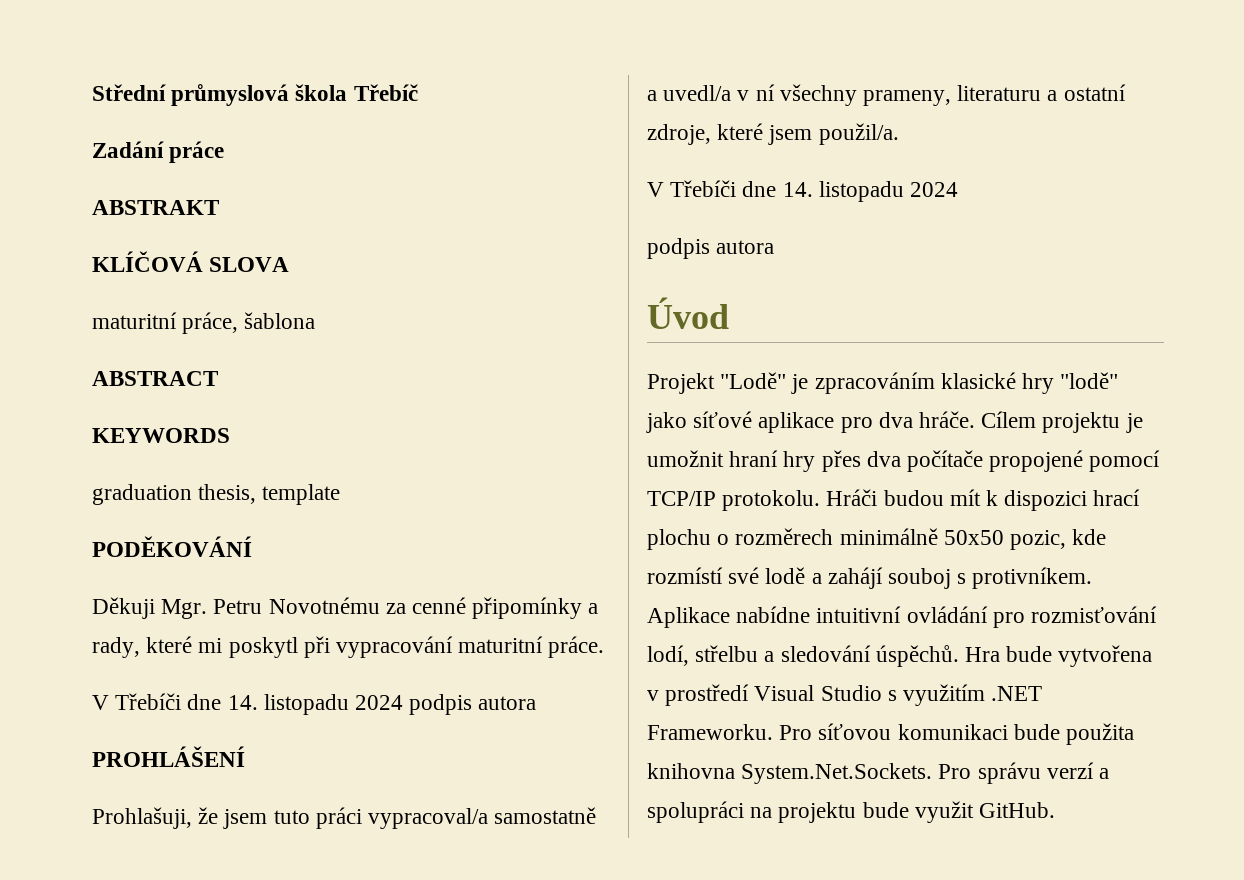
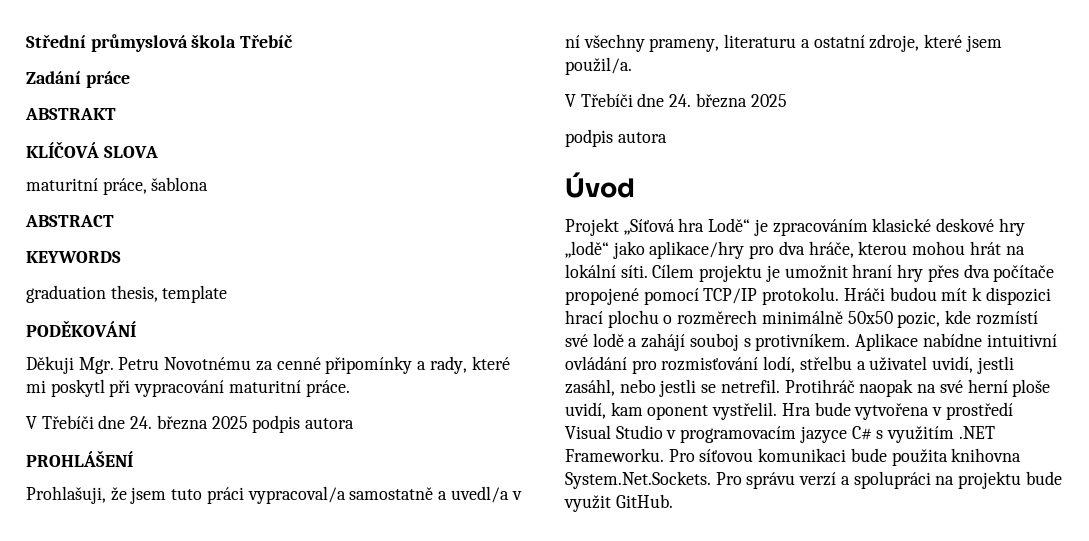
- V Třebíči dne 14. listopadu 2024 podpis autora
+ V Třebíči dne 24. března 2025 podpis autora
  Prohlašuji, že jsem tuto práci vypracoval/a samostatně a uvedl/a v ní všechny prameny, literaturu a ostatní zdroje, které jsem použil/a.
- V Třebíči dne 14. listopadu 2024
+ V Třebíči dne 24. března 2025
- Projekt "Lodě" je zpracováním klasické hry "lodě" jako síťové aplikace pro dva hráče.
+ Projekt „Síťová hra Lodě“ je zpracováním klasické deskové hry „lodě“ jako aplikace/hry pro dva hráče, kterou mohou hrát na lokální síti.
- Aplikace nabídne intuitivní ovládání pro rozmisťování lodí, střelbu a sledování úspěchů.
+ Aplikace nabídne intuitivní ovládání pro rozmisťování lodí, střelbu a uživatel uvidí, jestli zasáhl, nebo jestli se netrefil. Protihráč naopak na své herní ploše uvidí, kam oponent vystřelil.
- Hra bude vytvořena v prostředí Visual Studio s využitím .NET Frameworku.
+ Hra bude vytvořena v prostředí Visual Studio v programovacím jazyce C# s využitím .NET Frameworku.

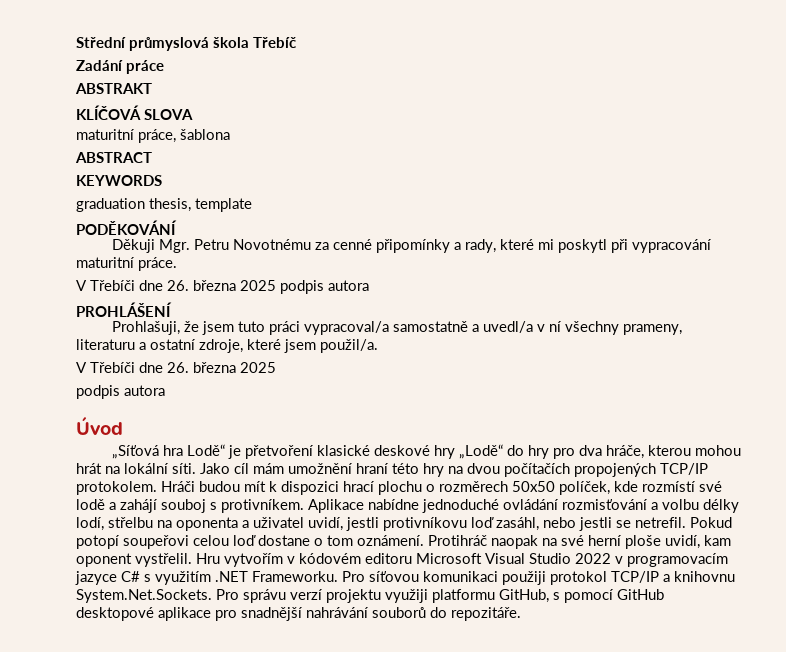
- V Třebíči dne 24. března 2025 podpis autora
+ V Třebíči dne 26. března 2025 podpis autora
  Prohlašuji, že jsem tuto práci vypracoval/a samostatně a uvedl/a v ní všechny prameny, literaturu a ostatní zdroje, které jsem použil/a.
- V Třebíči dne 24. března 2025
+ V Třebíči dne 26. března 2025
- Projekt „Síťová hra Lodě“ je zpracováním klasické deskové hry „lodě“ jako aplikace/hry pro dva hráče, kterou mohou hrát na lokální síti.
+ „Síťová hra Lodě“ je přetvoření klasické deskové hry „Lodě“ do hry pro dva hráče, kterou mohou hrát na lokální síti.
- Cílem projektu je umožnit hraní hry přes dva počítače propojené pomocí TCP/IP protokolu.
+ Jako cíl mám umožnění hraní této hry na dvou počítačích propojených TCP/IP protokolem.
- Hráči budou mít k dispozici hrací plochu o rozměrech minimálně 50x50 pozic, kde rozmístí své lodě a zahájí souboj s protivníkem.
+ Hráči budou mít k dispozici hrací plochu o rozměrech 50x50 políček, kde rozmístí své lodě a zahájí souboj s protivníkem.
- Aplikace nabídne intuitivní ovládání pro rozmisťování lodí, střelbu a uživatel uvidí, jestli zasáhl, nebo jestli se netrefil.
+ Aplikace nabídne jednoduché ovládání rozmisťování a volbu délky lodí, střelbu na oponenta a uživatel uvidí, jestli protivníkovu loď zasáhl, nebo jestli se netrefil.
+ Pokud potopí soupeřovi celou loď dostane o tom oznámení.
- Hra bude vytvořena v prostředí Visual Studio v programovacím jazyce C# s využitím .NET Frameworku.
+ Hru vytvořím v kódovém editoru Microsoft Visual Studio 2022 v programovacím jazyce C# s využitím .NET Frameworku.
- Pro síťovou komunikaci bude použita knihovna System.Net.Sockets. Pro správu verzí a spolupráci na projektu bude využit GitHub.
+ Pro síťovou komunikaci použiji protokol TCP/IP a knihovnu System.Net.Sockets. Pro správu verzí projektu využiji platformu GitHub, s pomocí GitHub desktopové aplikace pro snadnější nahrávání souborů do repozitáře.

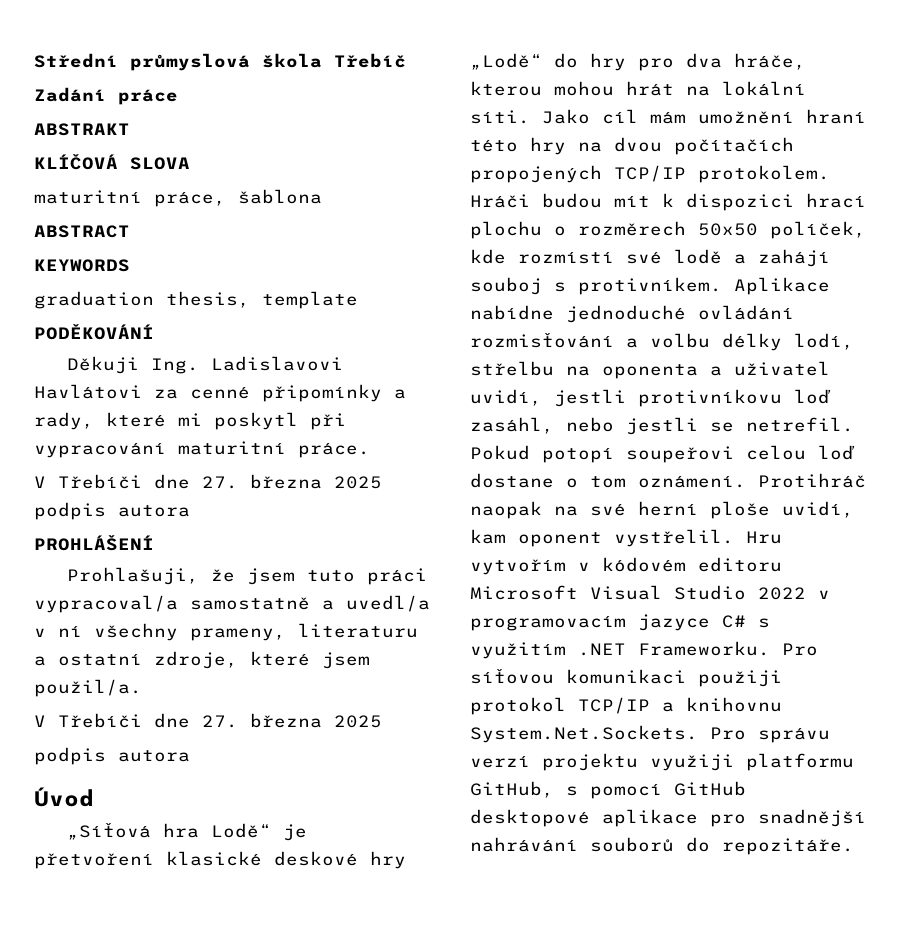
- Děkuji Mgr. Petru Novotnému za cenné připomínky a rady, které mi poskytl při vypracování maturitní práce.
+ Děkuji Ing. Ladislavovi Havlátovi za cenné připomínky a rady, které mi poskytl při vypracování maturitní práce.
- V Třebíči dne 26. března 2025 podpis autora
+ V Třebíči dne 27. března 2025 podpis autora
  Prohlašuji, že jsem tuto práci vypracoval/a samostatně a uvedl/a v ní všechny prameny, literaturu a ostatní zdroje, které jsem použil/a.
- V Třebíči dne 26. března 2025
+ V Třebíči dne 27. března 2025

